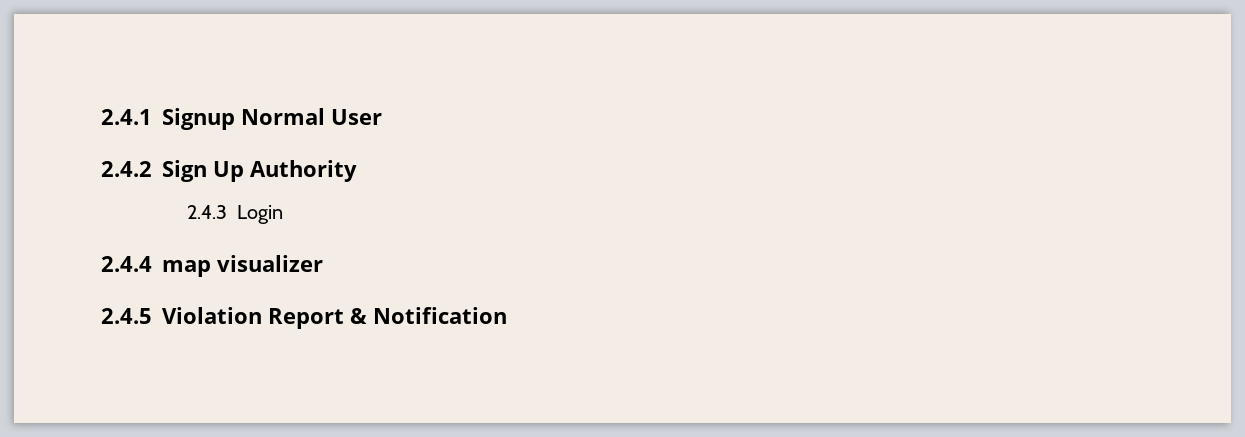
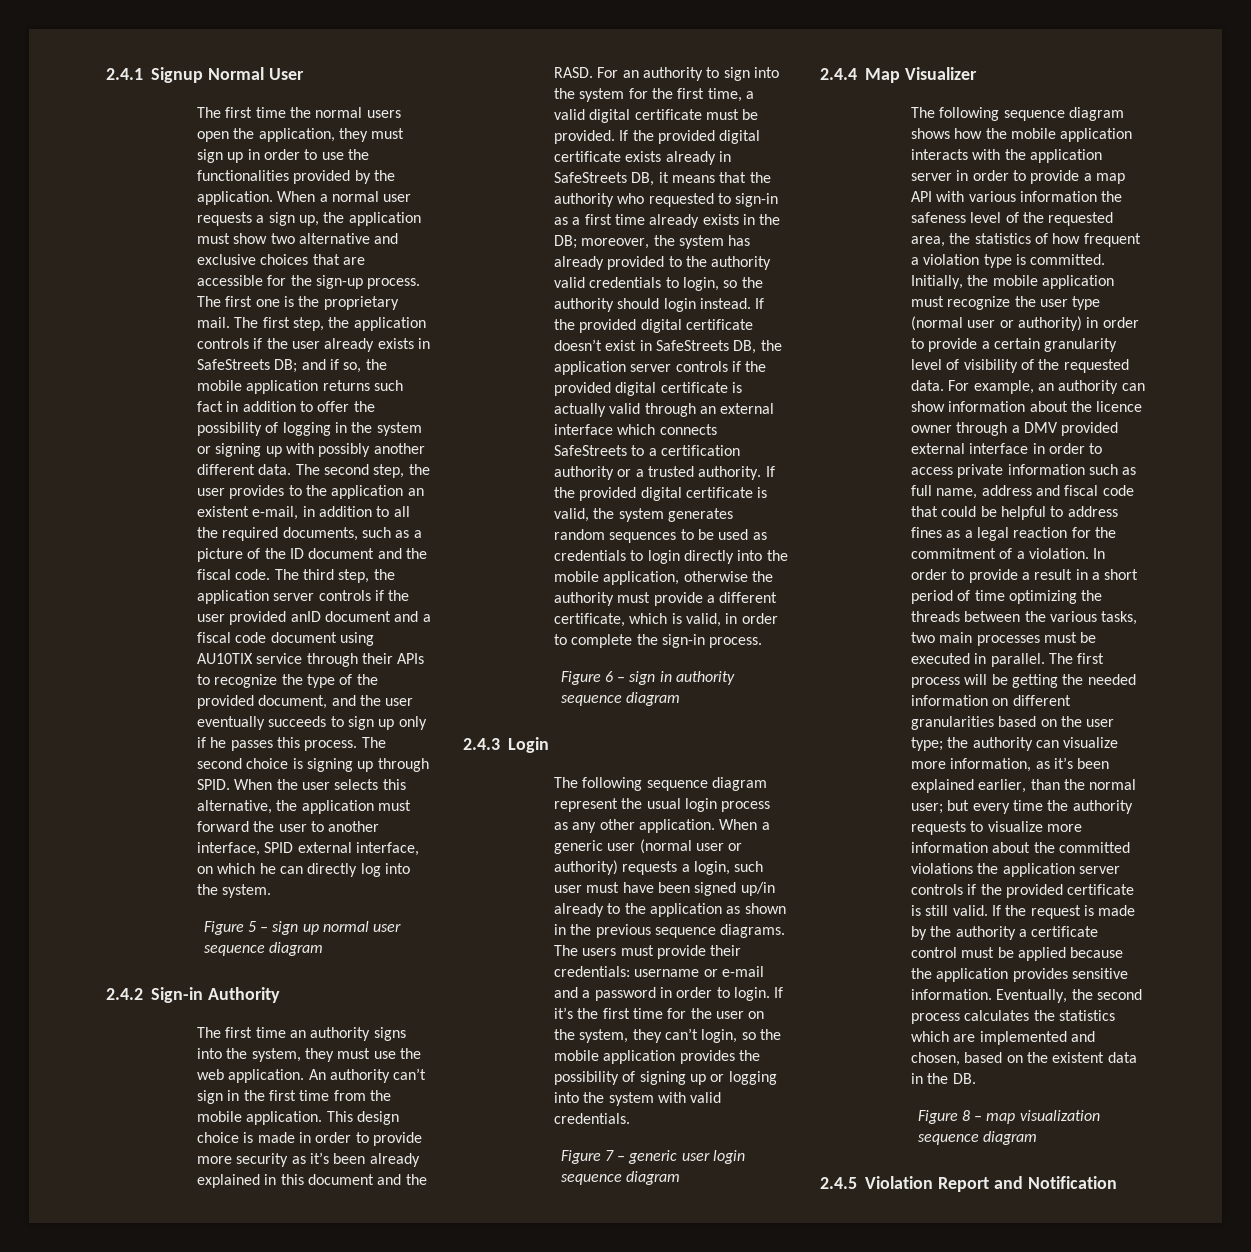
+ The first time the normal users open the application, they must sign up in order to use the functionalities provided by the application. When a normal user requests a sign up, the application must show two alternative and exclusive choices that are accessible for the sign-up process. The first one is the proprietary mail. The first step, the application controls if the user already exists in SafeStreets DB; and if so, the mobile application returns such fact in addition to offer the possibility of logging in the system or signing up with possibly another different data. The second step, the user provides to the application an existent e-mail, in addition to all the required documents, such as a picture of the ID document and the fiscal code. The third step, the application server controls if the user provided anID document and a fiscal code document using AU10TIX service through their APIs to recognize the type of the provided document, and the user eventually succeeds to sign up only if he passes this process. The second choice is signing up through SPID. When the user selects this alternative, the application must forward the user to another interface, SPID external interface, on which he can directly log into the system.
+ Figure 5 – sign up normal user sequence diagram
- 2.4.2 Sign Up Authority
+ 2.4.2 Sign-in Authority
+ The first time an authority signs into the system, they must use the web application. An authority can’t sign in the first time from the mobile application. This design choice is made in order to provide more security as it’s been already explained in this document and the RASD. For an authority to sign into the system for the first time, a valid digital certificate must be provided. If the provided digital certificate exists already in SafeStreets DB, it means that the authority who requested to sign-in as a first time already exists in the DB; moreover, the system has already provided to the authority valid credentials to login, so the authority should login instead. If the provided digital certificate doesn’t exist in SafeStreets DB, the application server controls if the provided digital certificate is actually valid through an external interface which connects SafeStreets to a certification authority or a trusted authority. If the provided digital certificate is valid, the system generates random sequences to be used as credentials to login directly into the mobile application, otherwise the authority must provide a different certificate, which is valid, in order to complete the sign-in process.
+ Figure 6 – sign in authority sequence diagram
  2.4.3 Login
- 2.4.4 map visualizer
+ The following sequence diagram represent the usual login process as any other application. When a generic user (normal user or authority) requests a login, such user must have been signed up/in already to the application as shown in the previous sequence diagrams. The users must provide their credentials: username or e-mail and a password in order to login. If it’s the first time for the user on the system, they can’t login, so the mobile application provides the possibility of signing up or logging into the system with valid credentials.
+ Figure 7 – generic user login sequence diagram
+ 2.4.4 Map Visualizer
+ The following sequence diagram shows how the mobile application interacts with the application server in order to provide a map API with various information the safeness level of the requested area, the statistics of how frequent a violation type is committed. Initially, the mobile application must recognize the user type (normal user or authority) in order to provide a certain granularity level of visibility of the requested data. For example, an authority can show information about the licence owner through a DMV provided external interface in order to access private information such as full name, address and fiscal code that could be helpful to address fines as a legal reaction for the commitment of a violation. In order to provide a result in a short period of time optimizing the threads between the various tasks, two main processes must be executed in parallel. The first process will be getting the needed information on different granularities based on the user type; the authority can visualize more information, as it’s been explained earlier, than the normal user; but every time the authority requests to visualize more information about the committed violations the application server controls if the provided certificate is still valid. If the request is made by the authority a certificate control must be applied because the application provides sensitive information. Eventually, the second process calculates the statistics which are implemented and chosen, based on the existent data in the DB.
+ Figure 8 – map visualization sequence diagram
- 2.4.5 Violation Report & Notification
+ 2.4.5 Violation Report and Notification

